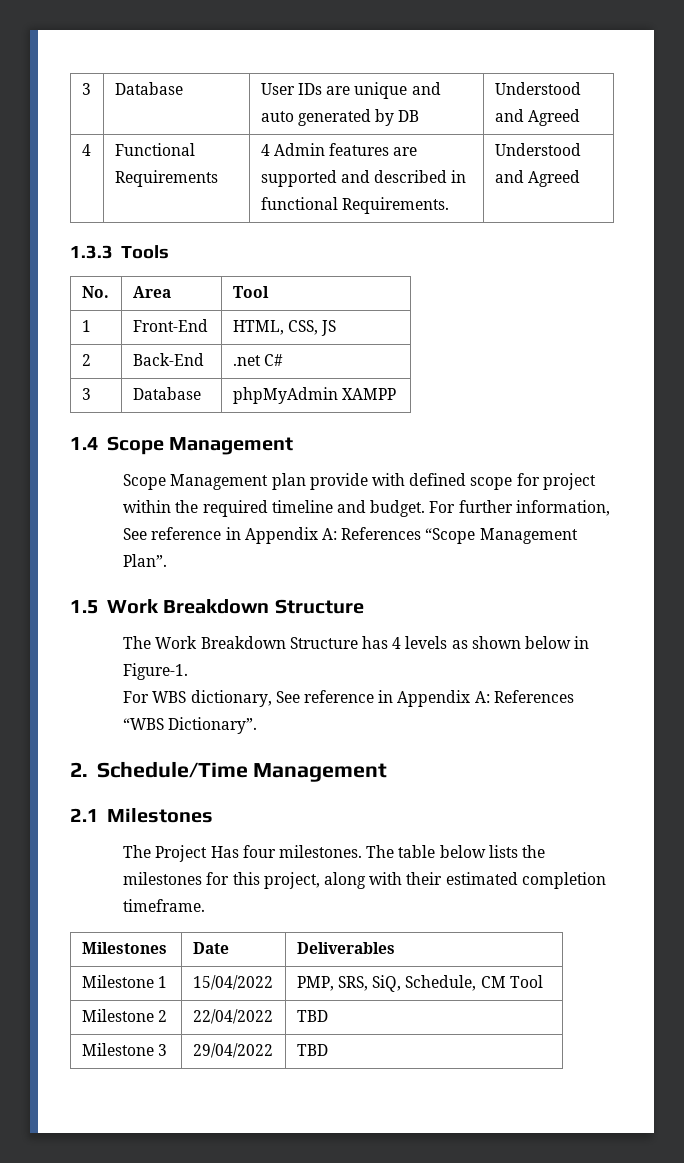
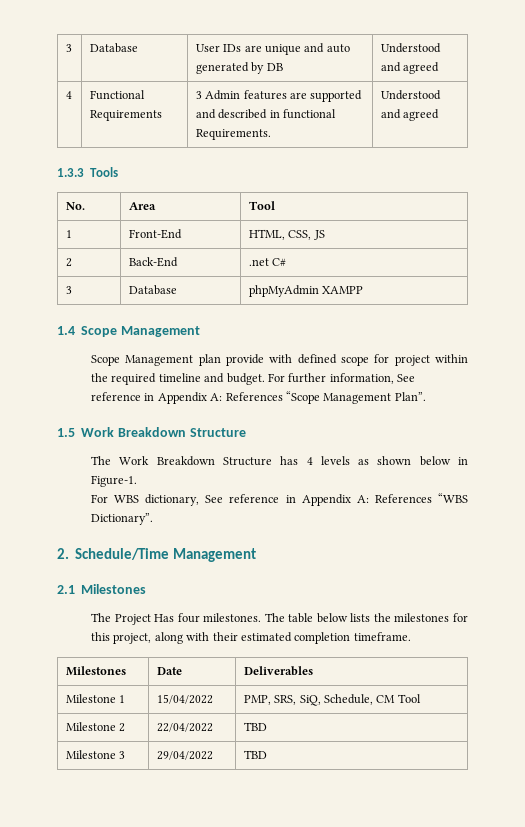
- 3 | Database | User IDs are unique and auto generated by DB | Understood and Agreed
+ 3 | Database | User IDs are unique and auto generated by DB | Understood and agreed
- 4 | Functional Requirements | 4 Admin features are supported and described in functional Requirements. | Understood and Agreed
+ 4 | Functional Requirements | 3 Admin features are supported and described in functional Requirements. | Understood and agreed

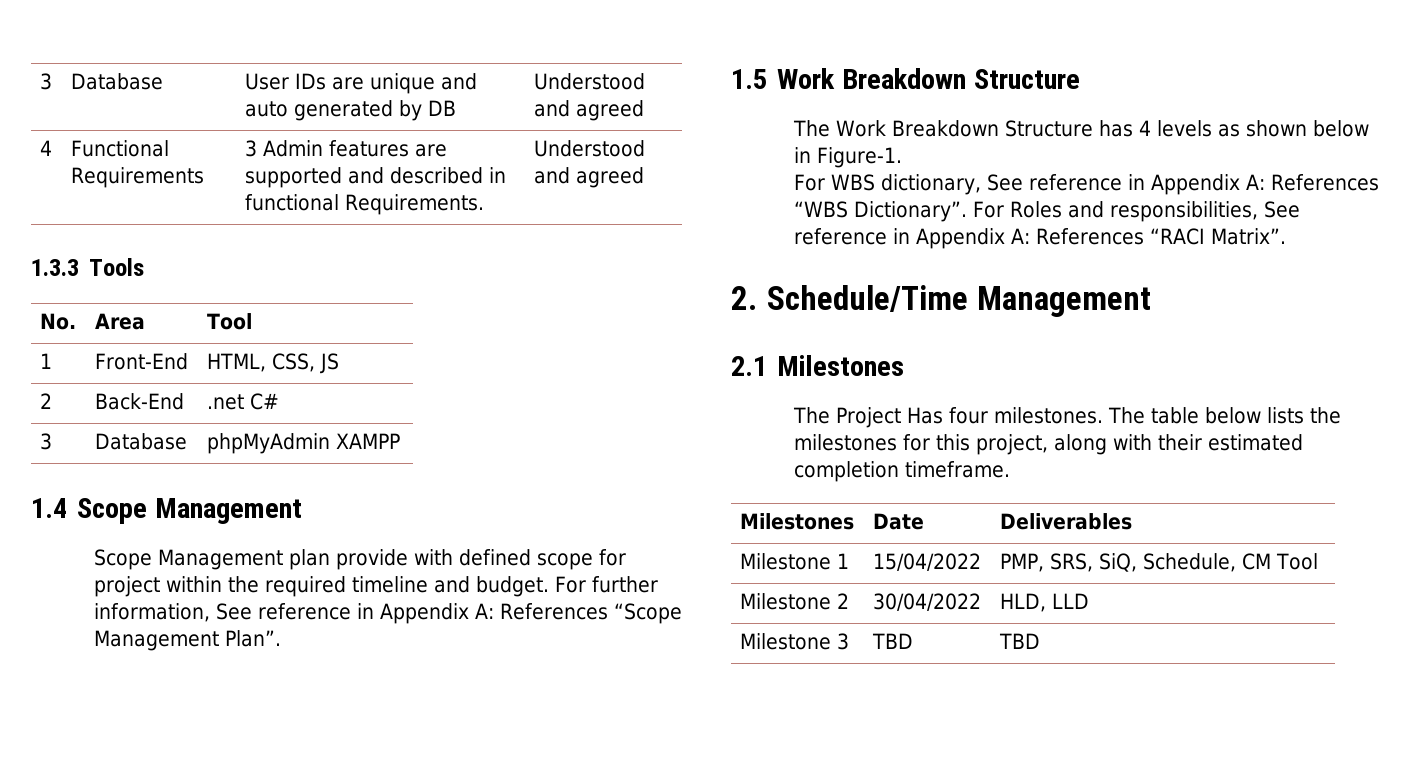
+ For Roles and responsibilities, See reference in Appendix A: References “RACI Matrix”.
- Milestone 2 | 22/04/2022 | TBD
+ Milestone 2 | 30/04/2022 | HLD, LLD
- Milestone 3 | 29/04/2022 | TBD
+ Milestone 3 | TBD | TBD

